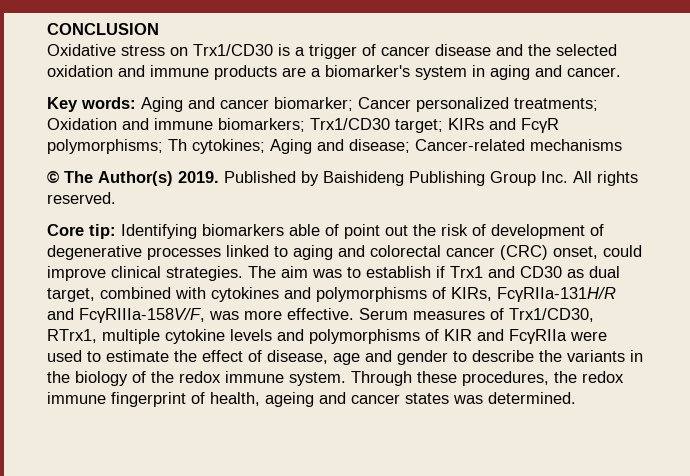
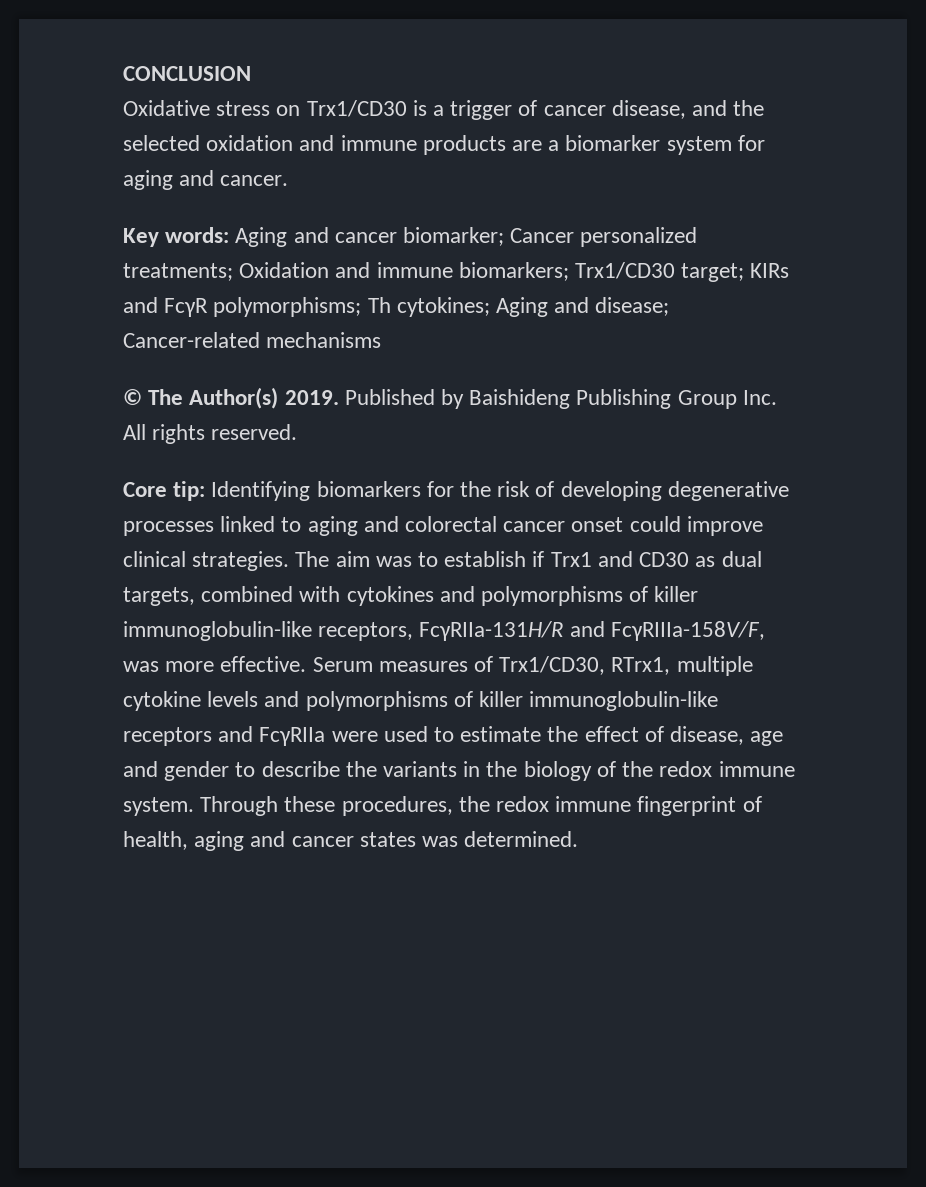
- Oxidative stress on Trx1/CD30 is a trigger of cancer disease and the selected oxidation and immune products are a biomarker's system in aging and cancer.
+ Oxidative stress on Trx1/CD30 is a trigger of cancer disease, and the selected oxidation and immune products are a biomarker system for aging and cancer.
- Core tip: Identifying biomarkers able of point out the risk of development of degenerative processes linked to aging and colorectal cancer (CRC) onset, could improve clinical strategies.
+ Core tip: Identifying biomarkers for the risk of developing degenerative processes linked to aging and colorectal cancer onset could improve clinical strategies.
- The aim was to establish if Trx1 and CD30 as dual target, combined with cytokines and polymorphisms of KIRs, FcγRIIa-131H/R and FcγRIIIa-158V/F, was more effective.
+ The aim was to establish if Trx1 and CD30 as dual targets, combined with cytokines and polymorphisms of killer immunoglobulin-like receptors, FcγRIIa-131H/R and FcγRIIIa-158V/F, was more effective.
- Serum measures of Trx1/CD30, RTrx1, multiple cytokine levels and polymorphisms of KIR and FcγRIIa were used to estimate the effect of disease, age and gender to describe the variants in the biology of the redox immune system.
+ Serum measures of Trx1/CD30, RTrx1, multiple cytokine levels and polymorphisms of killer immunoglobulin-like receptors and FcγRIIa were used to estimate the effect of disease, age and gender to describe the variants in the biology of the redox immune system.
- Through these procedures, the redox immune fingerprint of health, ageing and cancer states was determined.
+ Through these procedures, the redox immune fingerprint of health, aging and cancer states was determined.

